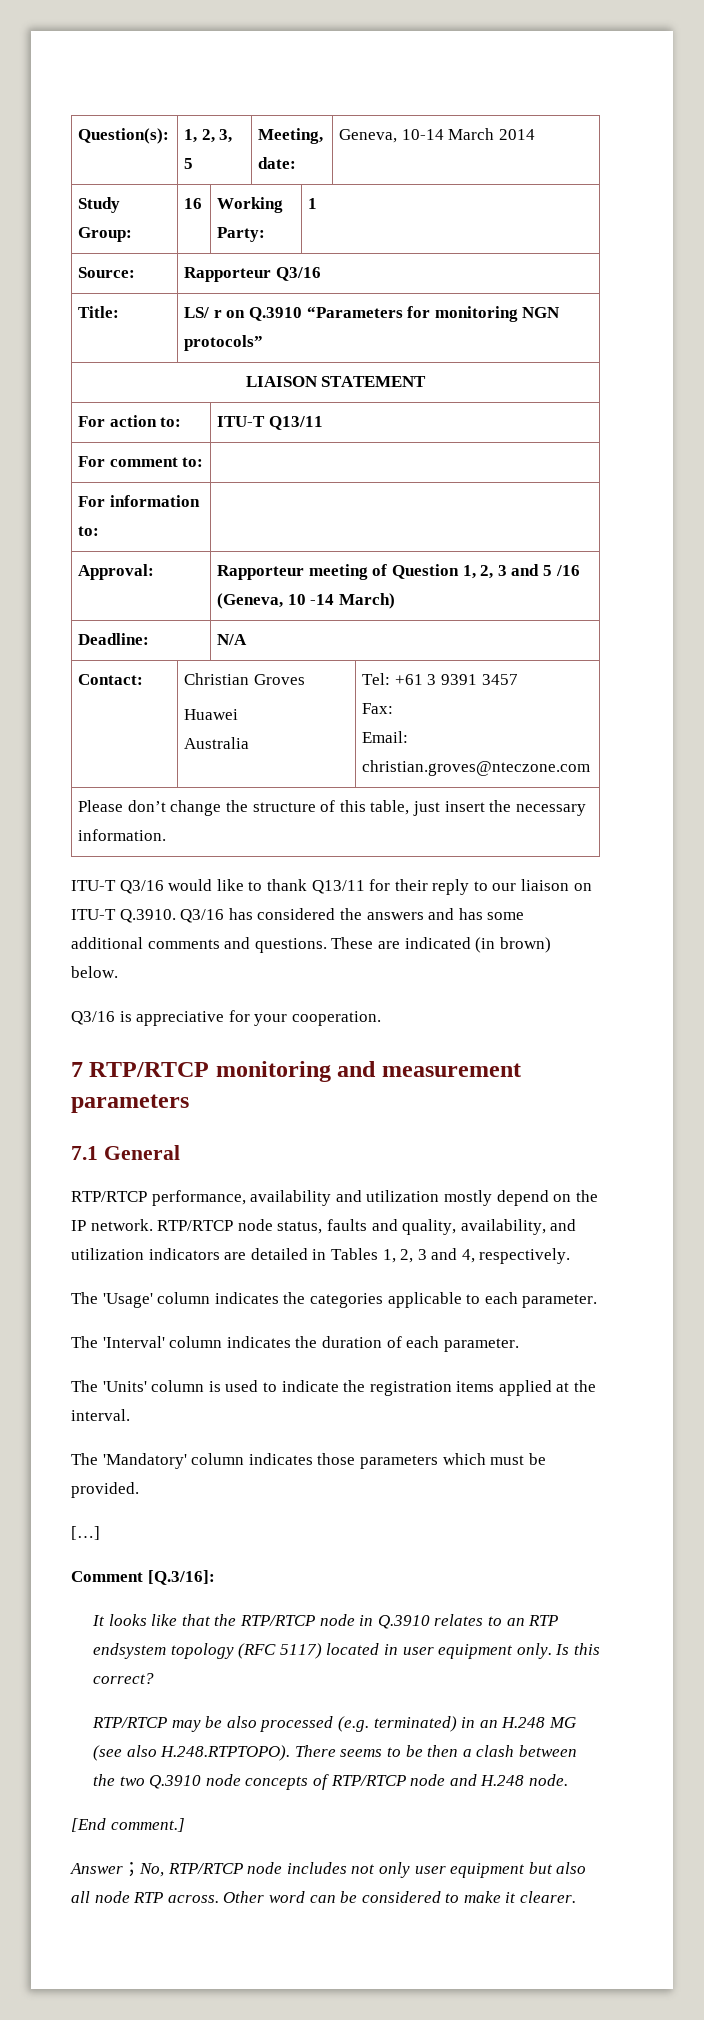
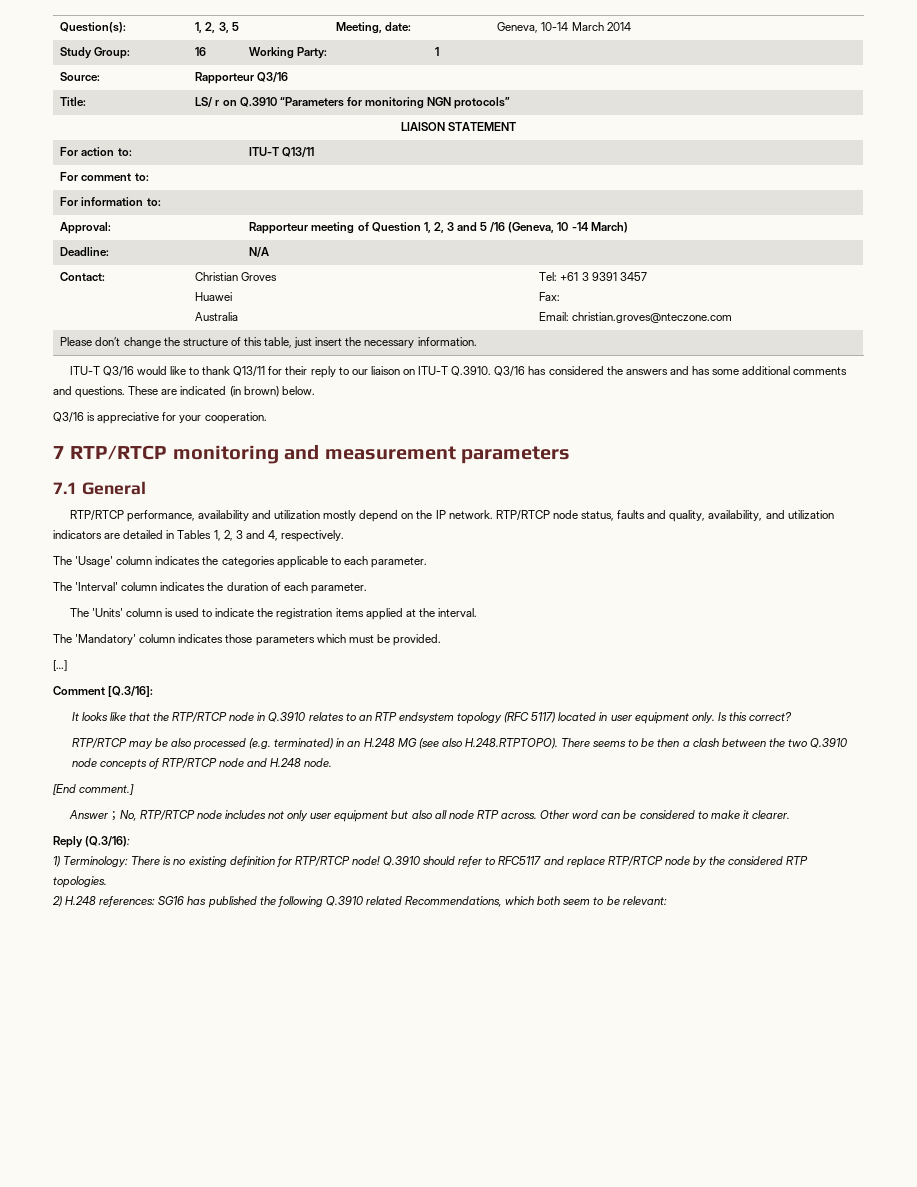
+ Reply (Q.3/16):
+ 1) Terminology: There is no existing definition for RTP/RTCP node! Q.3910 should refer to RFC5117 and replace RTP/RTCP node by the considered RTP topologies.
+ 2) H.248 references: SG16 has published the following Q.3910 related Recommendations, which both seem to be relevant:

